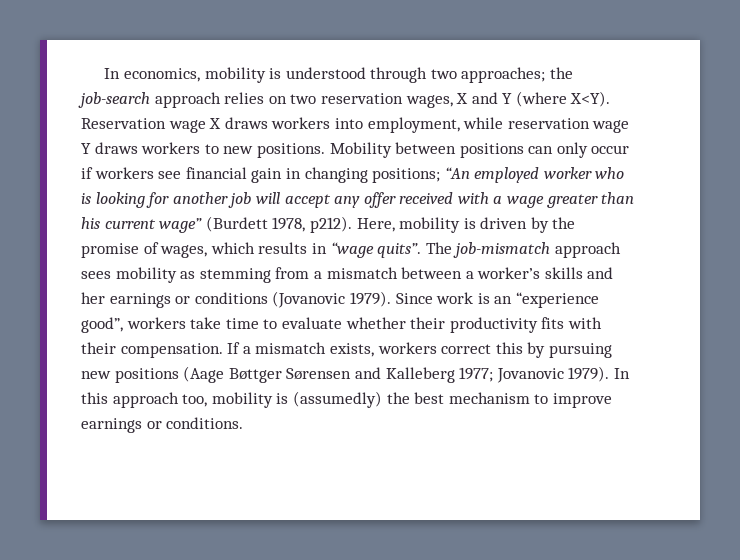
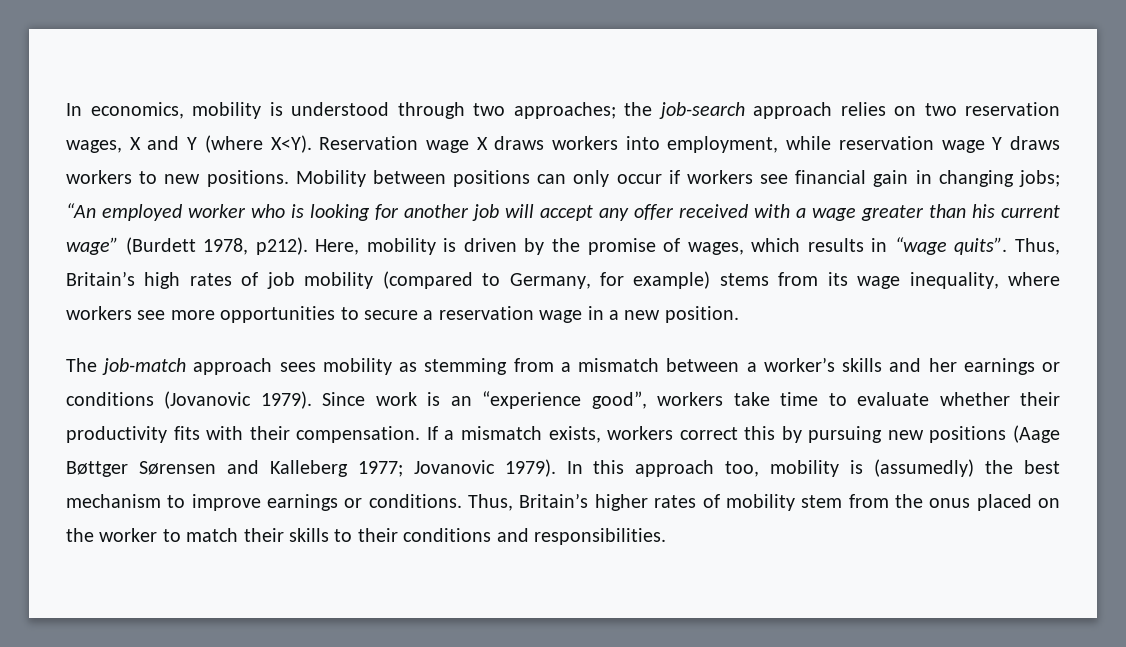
- Mobility between positions can only occur if workers see financial gain in changing positions; “An employed worker who is looking for another job will accept any offer received with a wage greater than his current wage” (Burdett 1978, p212).
+ Mobility between positions can only occur if workers see financial gain in changing jobs; “An employed worker who is looking for another job will accept any offer received with a wage greater than his current wage” (Burdett 1978, p212).
- The job-mismatch approach sees mobility as stemming from a mismatch between a worker’s skills and her earnings or conditions (Jovanovic 1979).
+ Thus, Britain’s high rates of job mobility (compared to Germany, for example) stems from its wage inequality, where workers see more opportunities to secure a reservation wage in a new position.
+ The job-match approach sees mobility as stemming from a mismatch between a worker’s skills and her earnings or conditions (Jovanovic 1979).
+ Thus, Britain’s higher rates of mobility stem from the onus placed on the worker to match their skills to their conditions and responsibilities.

